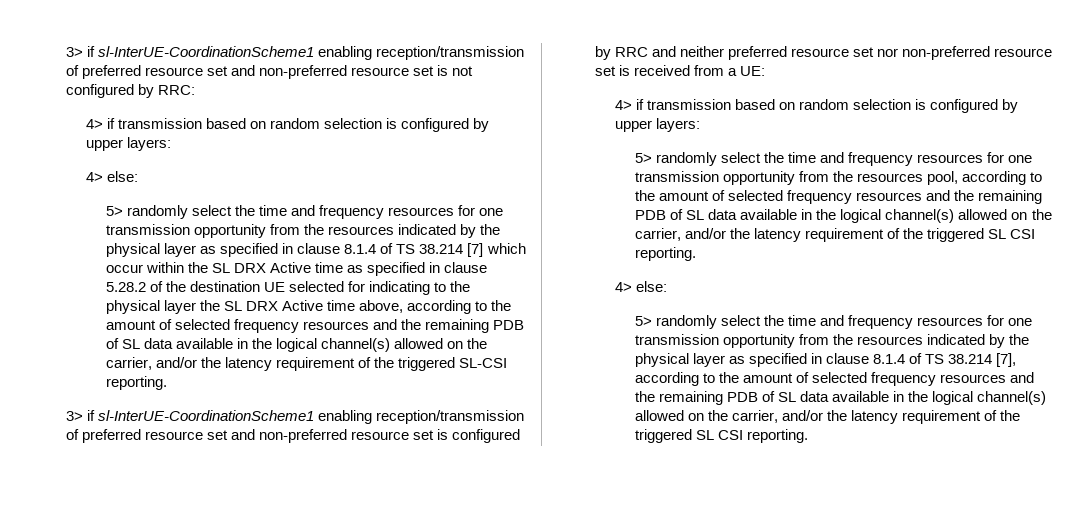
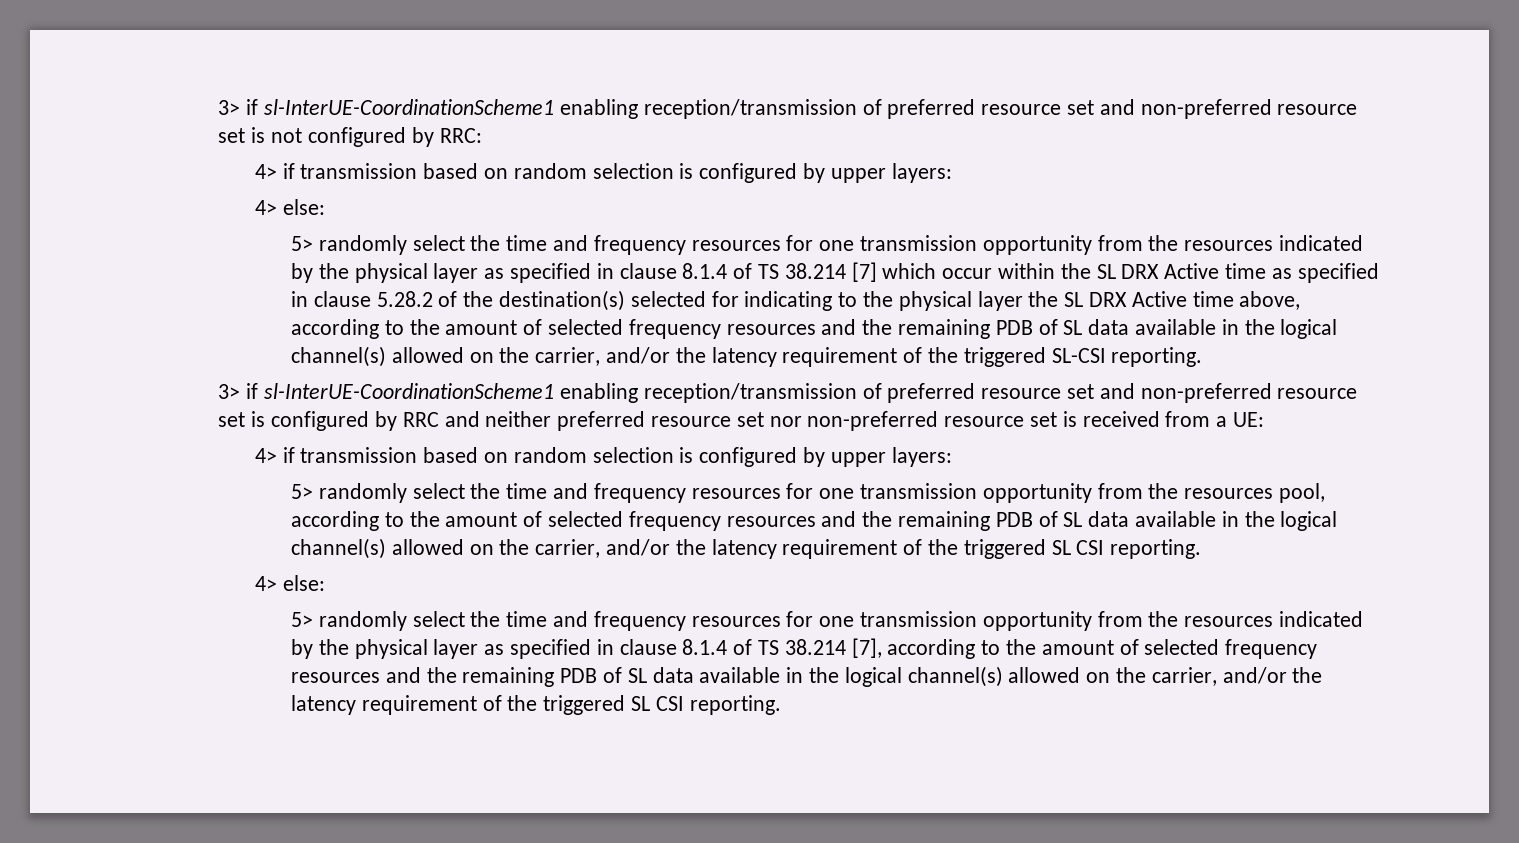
- 5> randomly select the time and frequency resources for one transmission opportunity from the resources indicated by the physical layer as specified in clause 8.1.4 of TS 38.214 [7] which occur within the SL DRX Active time as specified in clause 5.28.2 of the destination UE selected for indicating to the physical layer the SL DRX Active time above, according to the amount of selected frequency resources and the remaining PDB of SL data available in the logical channel(s) allowed on the carrier, and/or the latency requirement of the triggered SL-CSI reporting.
+ 5> randomly select the time and frequency resources for one transmission opportunity from the resources indicated by the physical layer as specified in clause 8.1.4 of TS 38.214 [7] which occur within the SL DRX Active time as specified in clause 5.28.2 of the destination(s) selected for indicating to the physical layer the SL DRX Active time above, according to the amount of selected frequency resources and the remaining PDB of SL data available in the logical channel(s) allowed on the carrier, and/or the latency requirement of the triggered SL-CSI reporting.

